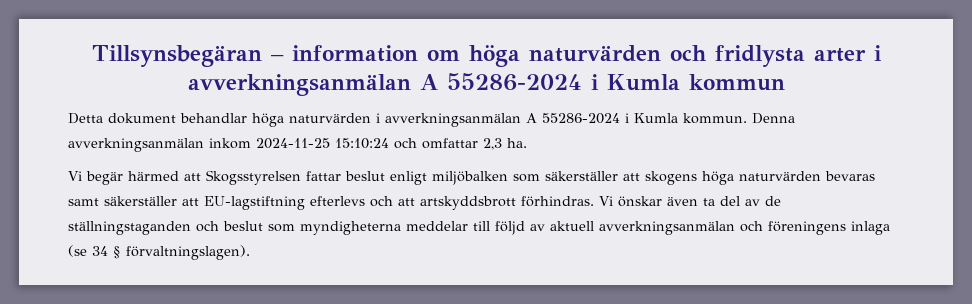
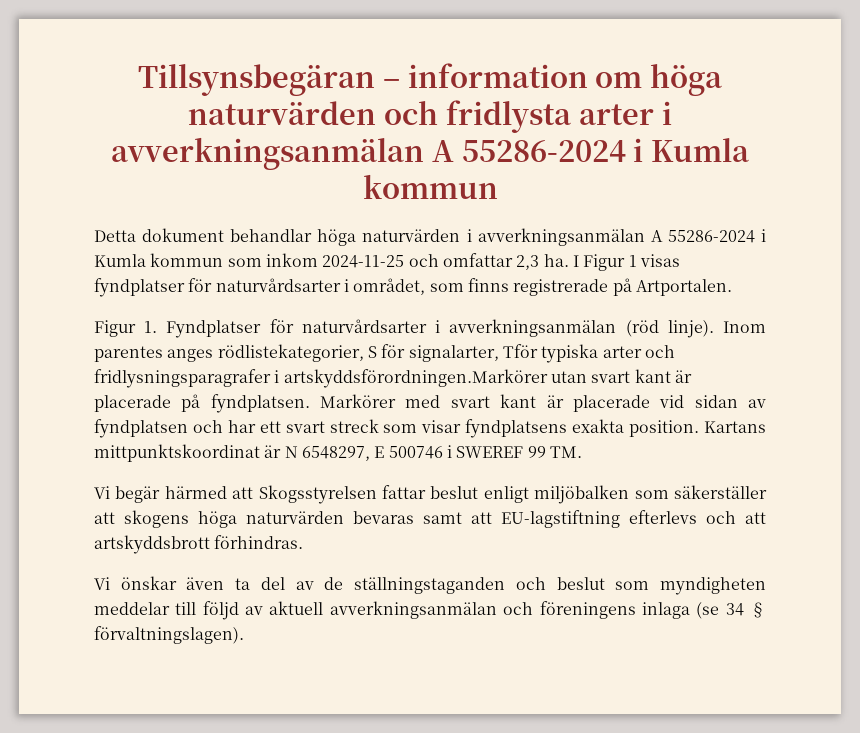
- Detta dokument behandlar höga naturvärden i avverkningsanmälan A 55286-2024 i Kumla kommun. Denna avverkningsanmälan inkom 2024-11-25 15:10:24 och omfattar 2,3 ha.
+ Detta dokument behandlar höga naturvärden i avverkningsanmälan A 55286-2024 i Kumla kommun som inkom 2024-11-25 och omfattar 2,3 ha. I Figur 1 visas fyndplatser för naturvårdsarter i området, som finns registrerade på Artportalen.
+ Figur 1. Fyndplatser för naturvårdsarter i avverkningsanmälan (röd linje). Inom parentes anges rödlistekategorier, S för signalarter, Tför typiska arter och fridlysningsparagrafer i artskyddsförordningen.Markörer utan svart kant är placerade på fyndplatsen. Markörer med svart kant är placerade vid sidan av fyndplatsen och har ett svart streck som visar fyndplatsens exakta position. Kartans mittpunktskoordinat är N 6548297, E 500746 i SWEREF 99 TM.
- Vi begär härmed att Skogsstyrelsen fattar beslut enligt miljöbalken som säkerställer att skogens höga naturvärden bevaras samt säkerställer att EU-lagstiftning efterlevs och att artskyddsbrott förhindras. Vi önskar även ta del av de ställningstaganden och beslut som myndigheterna meddelar till följd av aktuell avverkningsanmälan och föreningens inlaga (se 34 § förvaltningslagen).
+ Vi begär härmed att Skogsstyrelsen fattar beslut enligt miljöbalken som säkerställer att skogens höga naturvärden bevaras samt att EU-lagstiftning efterlevs och att artskyddsbrott förhindras.
+ Vi önskar även ta del av de ställningstaganden och beslut som myndigheten meddelar till följd av aktuell avverkningsanmälan och föreningens inlaga (se 34 § förvaltningslagen).

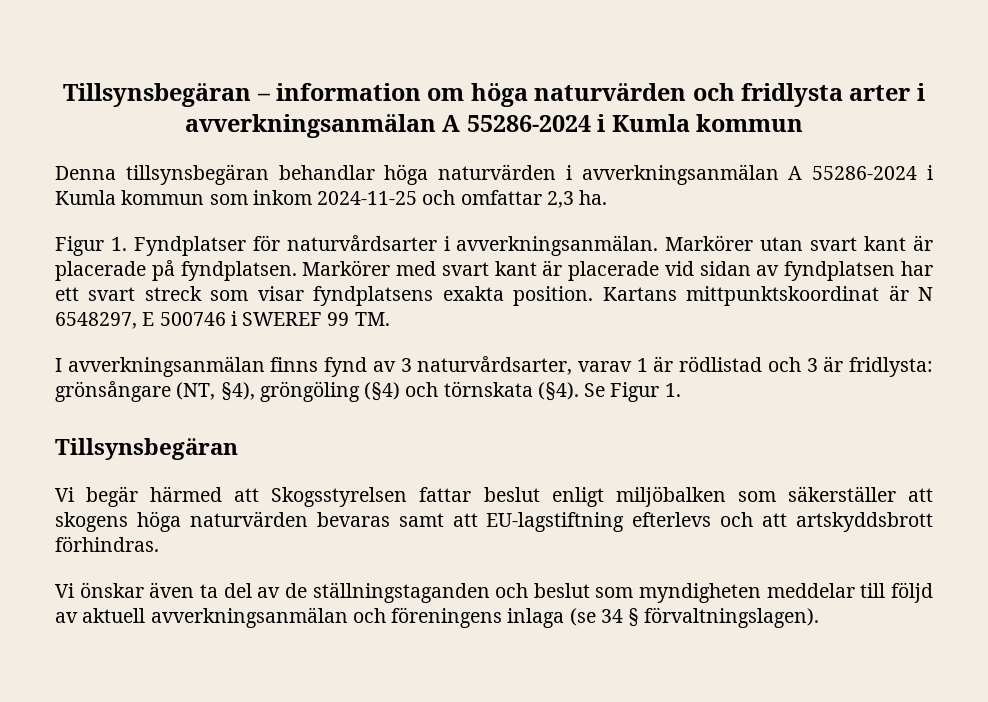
- Detta dokument behandlar höga naturvärden i avverkningsanmälan A 55286-2024 i Kumla kommun som inkom 2024-11-25 och omfattar 2,3 ha. I Figur 1 visas fyndplatser för naturvårdsarter i området, som finns registrerade på Artportalen.
+ Denna tillsynsbegäran behandlar höga naturvärden i avverkningsanmälan A 55286-2024 i Kumla kommun som inkom 2024-11-25 och omfattar 2,3 ha.
- Figur 1. Fyndplatser för naturvårdsarter i avverkningsanmälan (röd linje). Inom parentes anges rödlistekategorier, S för signalarter, Tför typiska arter och fridlysningsparagrafer i artskyddsförordningen.Markörer utan svart kant är placerade på fyndplatsen.
+ Figur 1. Fyndplatser för naturvårdsarter i avverkningsanmälan. Markörer utan svart kant är placerade på fyndplatsen.
- Markörer med svart kant är placerade vid sidan av fyndplatsen och har ett svart streck som visar fyndplatsens exakta position.
+ Markörer med svart kant är placerade vid sidan av fyndplatsen har ett svart streck som visar fyndplatsens exakta position.
+ I avverkningsanmälan finns fynd av 3 naturvårdsarter, varav 1 är rödlistad och 3 är fridlysta: grönsångare (NT, §4), gröngöling (§4) och törnskata (§4). Se Figur 1.
+ Tillsynsbegäran

